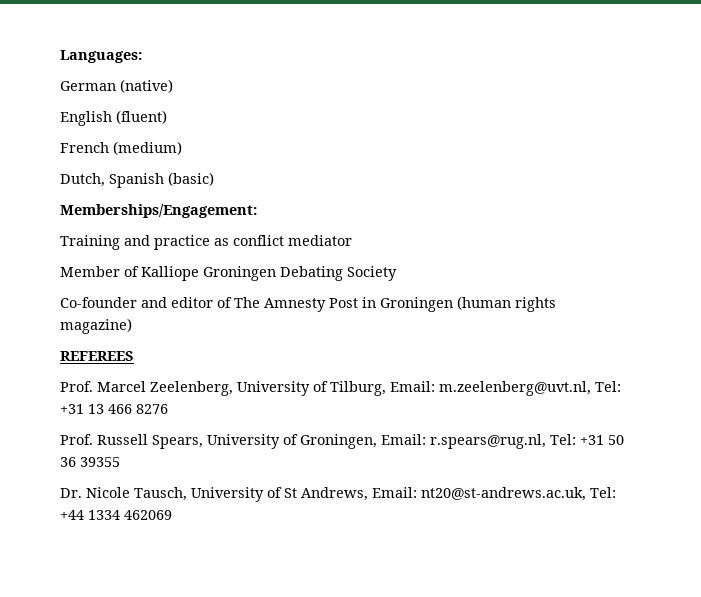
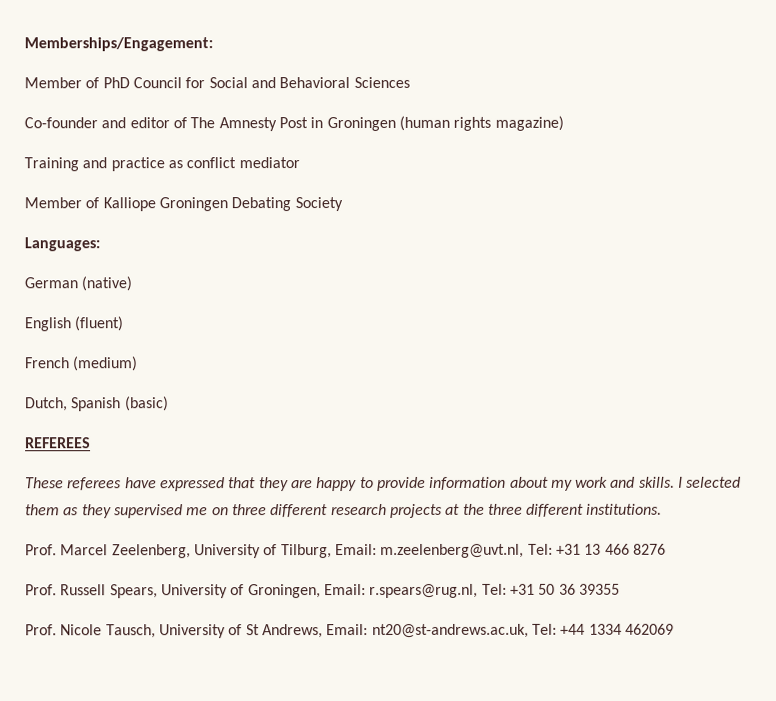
+ Memberships/Engagement:
+ Member of PhD Council for Social and Behavioral Sciences
+ Co-founder and editor of The Amnesty Post in Groningen (human rights magazine)
+ Training and practice as conflict mediator
+ Member of Kalliope Groningen Debating Society
- Memberships/Engagement:
- Training and practice as conflict mediator
- Member of Kalliope Groningen Debating Society
- Co-founder and editor of The Amnesty Post in Groningen (human rights magazine)
  REFEREES
+ These referees have expressed that they are happy to provide information about my work and skills. I selected them as they supervised me on three different research projects at the three different institutions.
- Dr. Nicole Tausch, University of St Andrews, Email: nt20@st-andrews.ac.uk, Tel: +44 1334 462069
+ Prof. Nicole Tausch, University of St Andrews, Email: nt20@st-andrews.ac.uk, Tel: +44 1334 462069

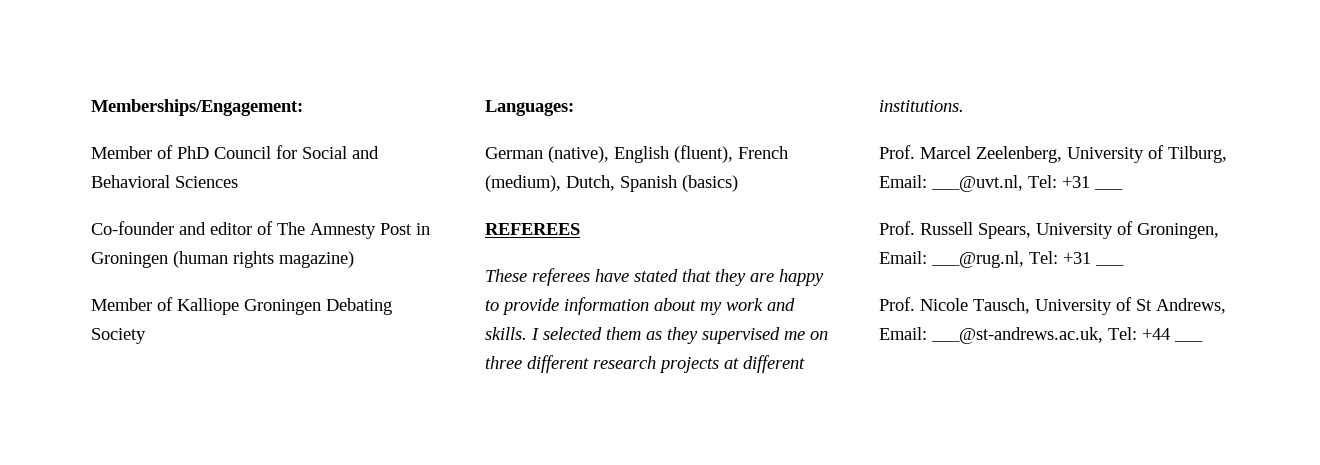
- Training and practice as conflict mediator
- German (native)
- English (fluent)
- French (medium)
- Dutch, Spanish (basic)
+ German (native), English (fluent), French (medium), Dutch, Spanish (basics)
- These referees have expressed that they are happy to provide information about my work and skills.
+ These referees have stated that they are happy to provide information about my work and skills.
- I selected them as they supervised me on three different research projects at the three different institutions.
+ I selected them as they supervised me on three different research projects at different institutions.
- Prof. Marcel Zeelenberg, University of Tilburg, Email: m.zeelenberg@uvt.nl, Tel: +31 13 466 8276
+ Prof. Marcel Zeelenberg, University of Tilburg, Email: ___@uvt.nl, Tel: +31 ___
- Prof. Russell Spears, University of Groningen, Email: r.spears@rug.nl, Tel: +31 50 36 39355
+ Prof. Russell Spears, University of Groningen, Email: ___@rug.nl, Tel: +31 ___
- Prof. Nicole Tausch, University of St Andrews, Email: nt20@st-andrews.ac.uk, Tel: +44 1334 462069
+ Prof. Nicole Tausch, University of St Andrews, Email: ___@st-andrews.ac.uk, Tel: +44 ___

